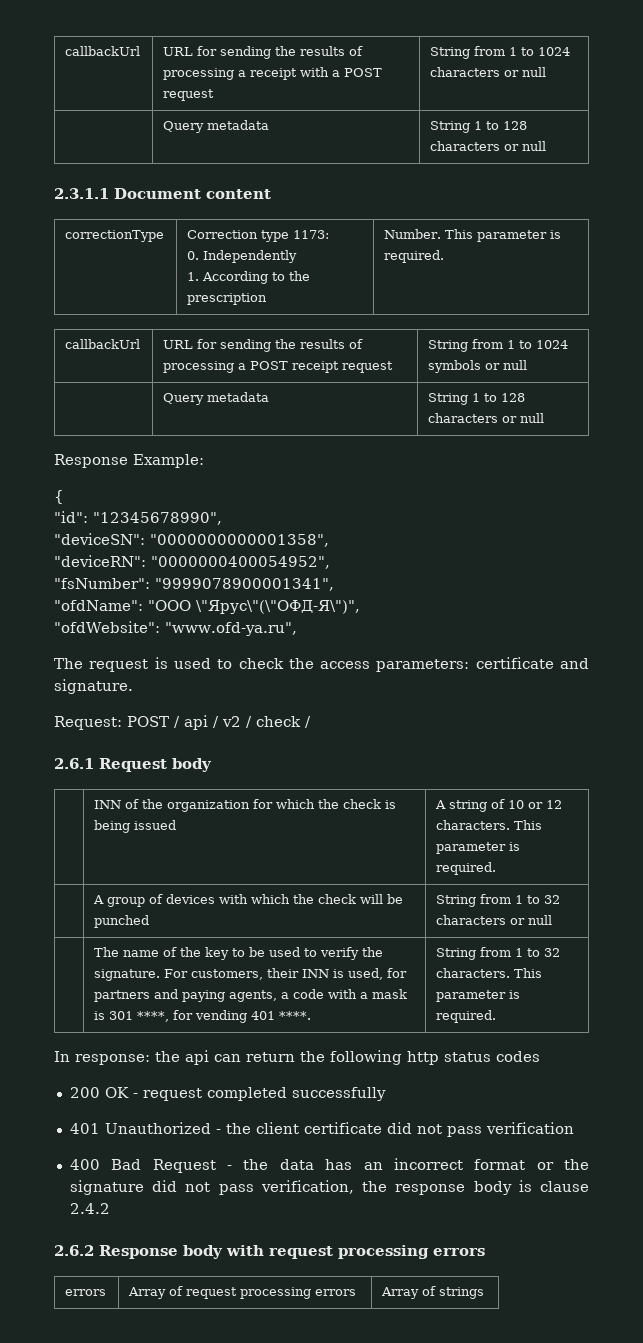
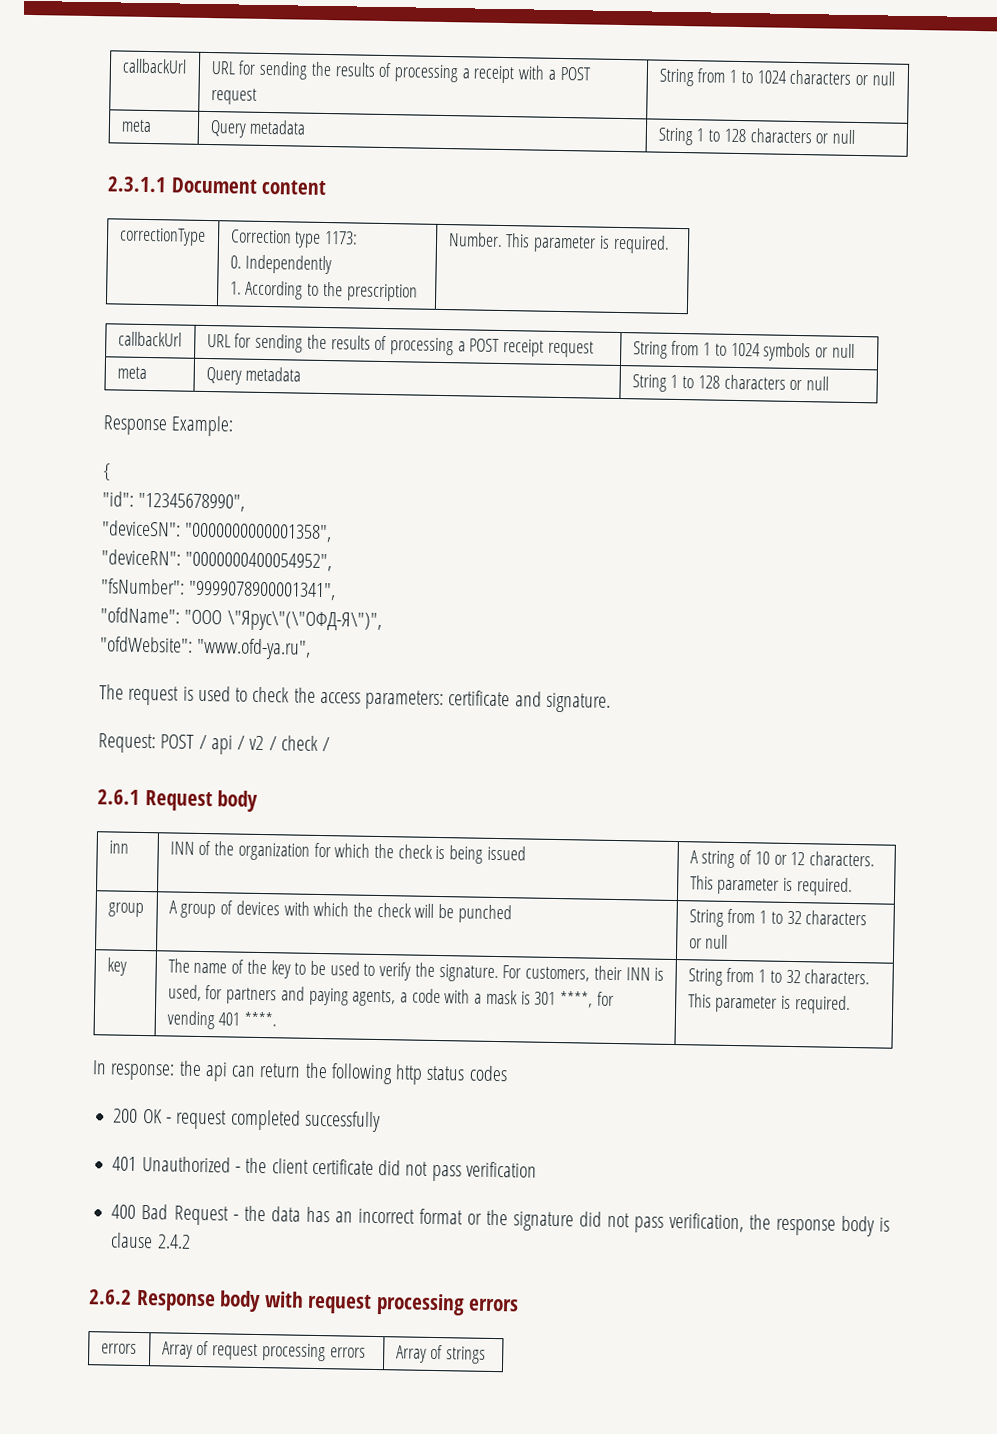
  callbackUrl | URL for sending the results of processing a receipt with a POST request | String from 1 to 1024 characters or null
- | Query metadata | String 1 to 128 characters or null
+ meta | Query metadata | String 1 to 128 characters or null
  callbackUrl | URL for sending the results of processing a POST receipt request | String from 1 to 1024 symbols or null
- | Query metadata | String 1 to 128 characters or null
+ meta | Query metadata | String 1 to 128 characters or null
- | INN of the organization for which the check is being issued | A string of 10 or 12 characters. This parameter is required.
+ inn | INN of the organization for which the check is being issued | A string of 10 or 12 characters. This parameter is required.
- | A group of devices with which the check will be punched | String from 1 to 32 characters or null
+ group | A group of devices with which the check will be punched | String from 1 to 32 characters or null
+ key

